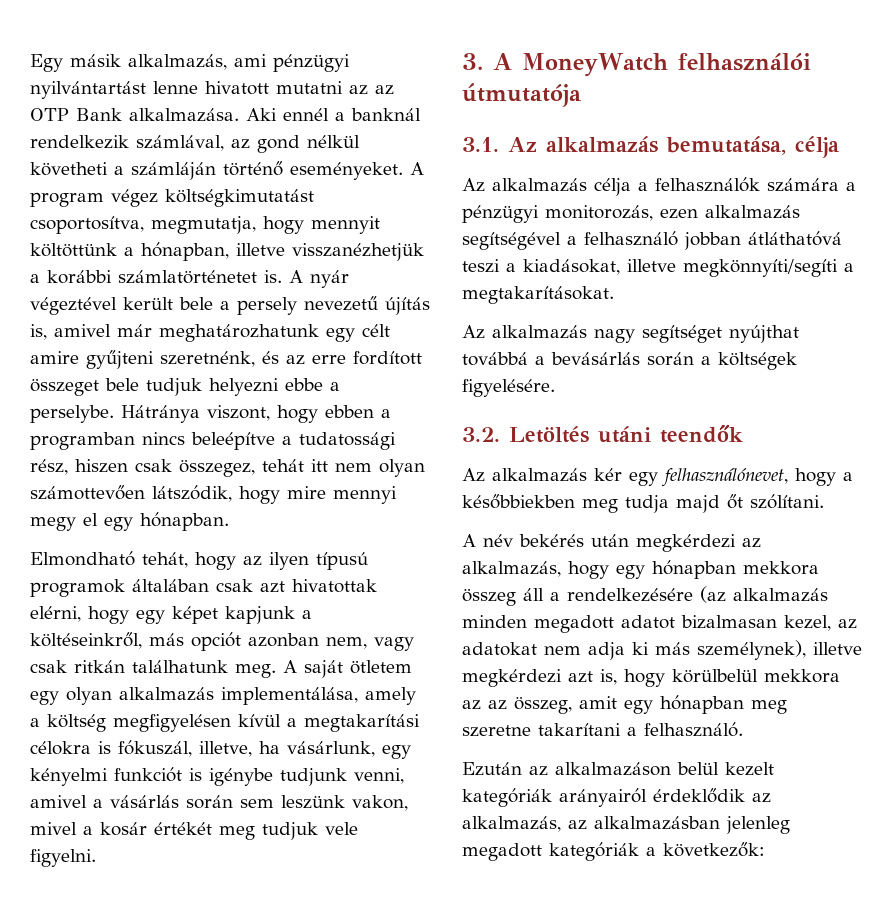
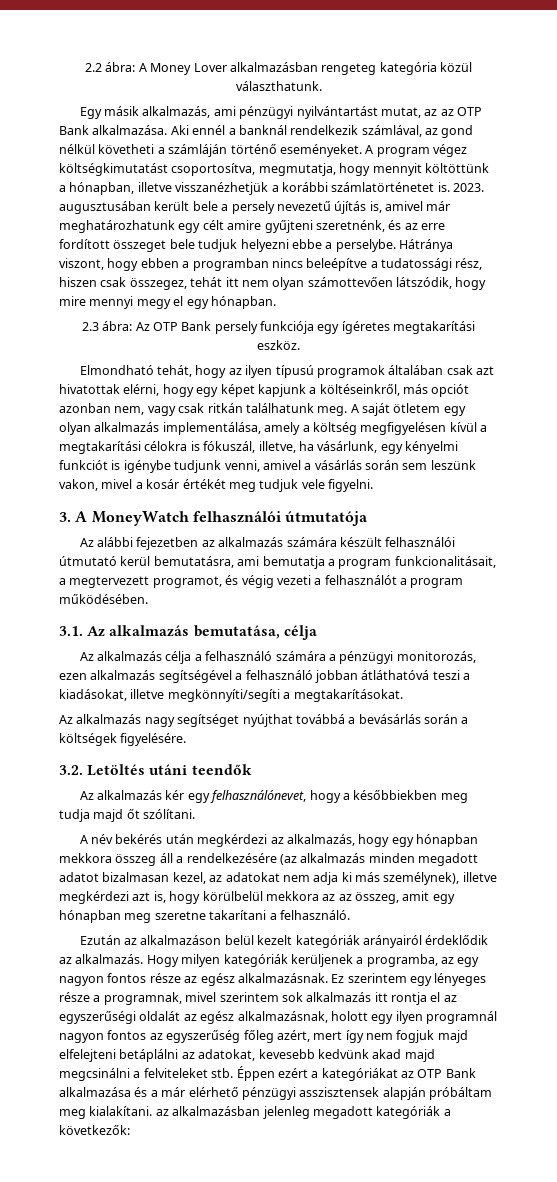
+ 2.2 ábra: A Money Lover alkalmazásban rengeteg kategória közül választhatunk.
- Egy másik alkalmazás, ami pénzügyi nyilvántartást lenne hivatott mutatni az az OTP Bank alkalmazása.
+ Egy másik alkalmazás, ami pénzügyi nyilvántartást mutat, az az OTP Bank alkalmazása.
- A nyár végeztével került bele a persely nevezetű újítás is, amivel már meghatározhatunk egy célt amire gyűjteni szeretnénk, és az erre fordított összeget bele tudjuk helyezni ebbe a perselybe.
+ 2023. augusztusában került bele a persely nevezetű újítás is, amivel már meghatározhatunk egy célt amire gyűjteni szeretnénk, és az erre fordított összeget bele tudjuk helyezni ebbe a perselybe.
+ 2.3 ábra: Az OTP Bank persely funkciója egy ígéretes megtakarítási eszköz.
+ Az alábbi fejezetben az alkalmazás számára készült felhasználói útmutató kerül bemutatásra, ami bemutatja a program funkcionalitásait, a megtervezett programot, és végig vezeti a felhasználót a program működésében.
- Az alkalmazás célja a felhasználók számára a pénzügyi monitorozás, ezen alkalmazás segítségével a felhasználó jobban átláthatóvá teszi a kiadásokat, illetve megkönnyíti/segíti a megtakarításokat.
+ Az alkalmazás célja a felhasználó számára a pénzügyi monitorozás, ezen alkalmazás segítségével a felhasználó jobban átláthatóvá teszi a kiadásokat, illetve megkönnyíti/segíti a megtakarításokat.
- Ezután az alkalmazáson belül kezelt kategóriák arányairól érdeklődik az alkalmazás, az alkalmazásban jelenleg megadott kategóriák a következők:
+ Ezután az alkalmazáson belül kezelt kategóriák arányairól érdeklődik az alkalmazás. Hogy milyen kategóriák kerüljenek a programba, az egy nagyon fontos része az egész alkalmazásnak. Ez szerintem egy lényeges része a programnak, mivel szerintem sok alkalmazás itt rontja el az egyszerűségi oldalát az egész alkalmazásnak, holott egy ilyen programnál nagyon fontos az egyszerűség főleg azért, mert így nem fogjuk majd elfelejteni betáplálni az adatokat, kevesebb kedvünk akad majd megcsinálni a felviteleket stb. Éppen ezért a kategóriákat az OTP Bank alkalmazása és a már elérhető pénzügyi asszisztensek alapján próbáltam meg kialakítani. az alkalmazásban jelenleg megadott kategóriák a következők:

